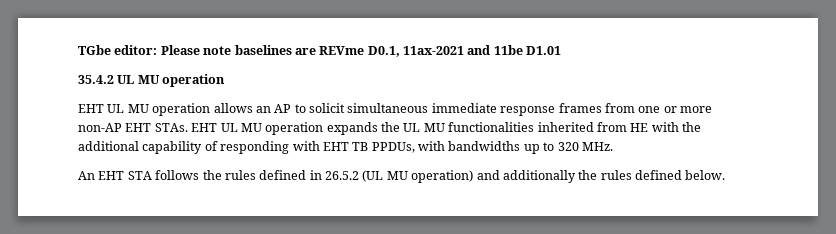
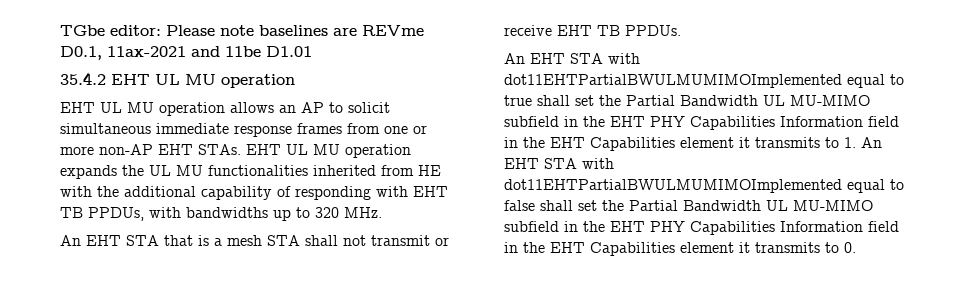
- 35.4.2 UL MU operation
+ 35.4.2 EHT UL MU operation
- An EHT STA follows the rules defined in 26.5.2 (UL MU operation) and additionally the rules defined below.
+ An EHT STA that is a mesh STA shall not transmit or receive EHT TB PPDUs.
+ An EHT STA with dot11EHTPartialBWULMUMIMOImplemented equal to true shall set the Partial Bandwidth UL MU-MIMO subfield in the EHT PHY Capabilities Information field in the EHT Capabilities element it transmits to 1. An EHT STA with dot11EHTPartialBWULMUMIMOImplemented equal to false shall set the Partial Bandwidth UL MU-MIMO subfield in the EHT PHY Capabilities Information field in the EHT Capabilities element it transmits to 0.

